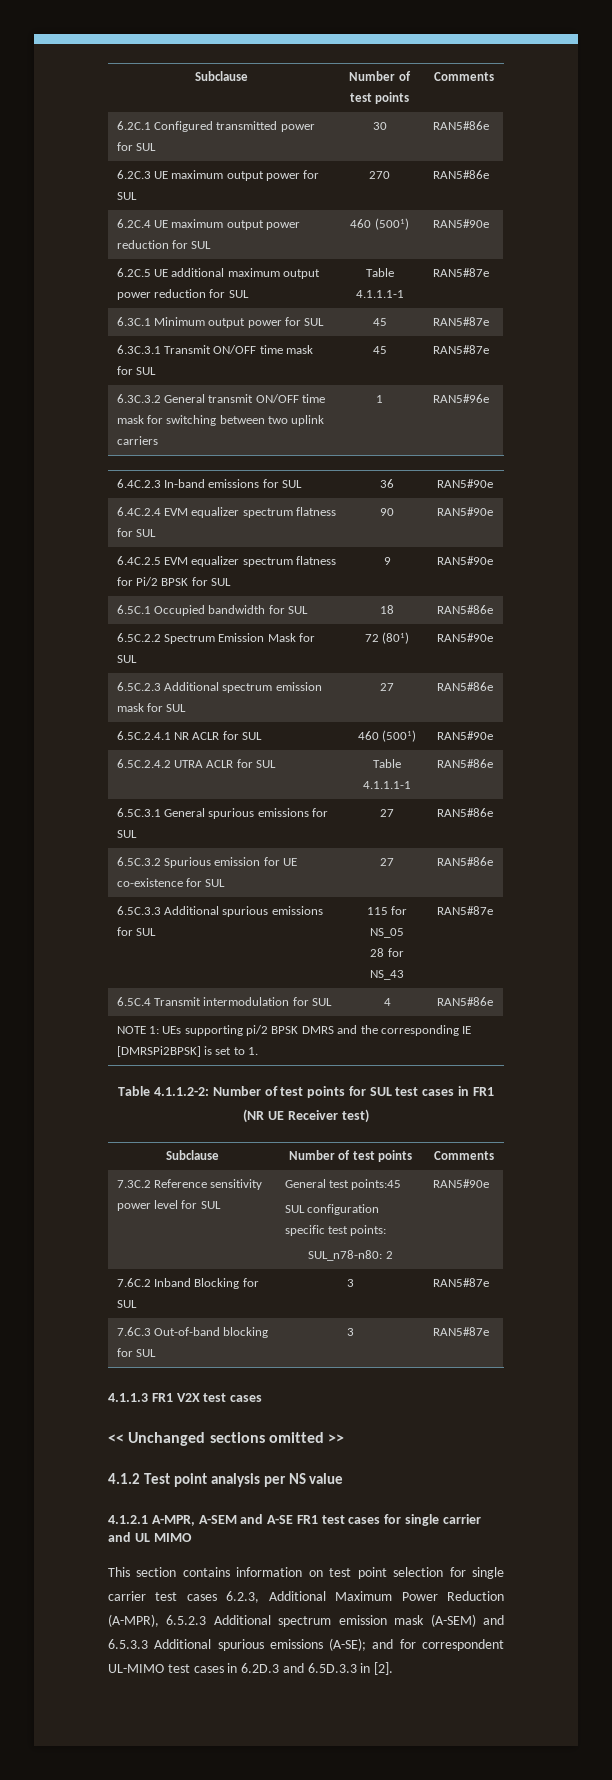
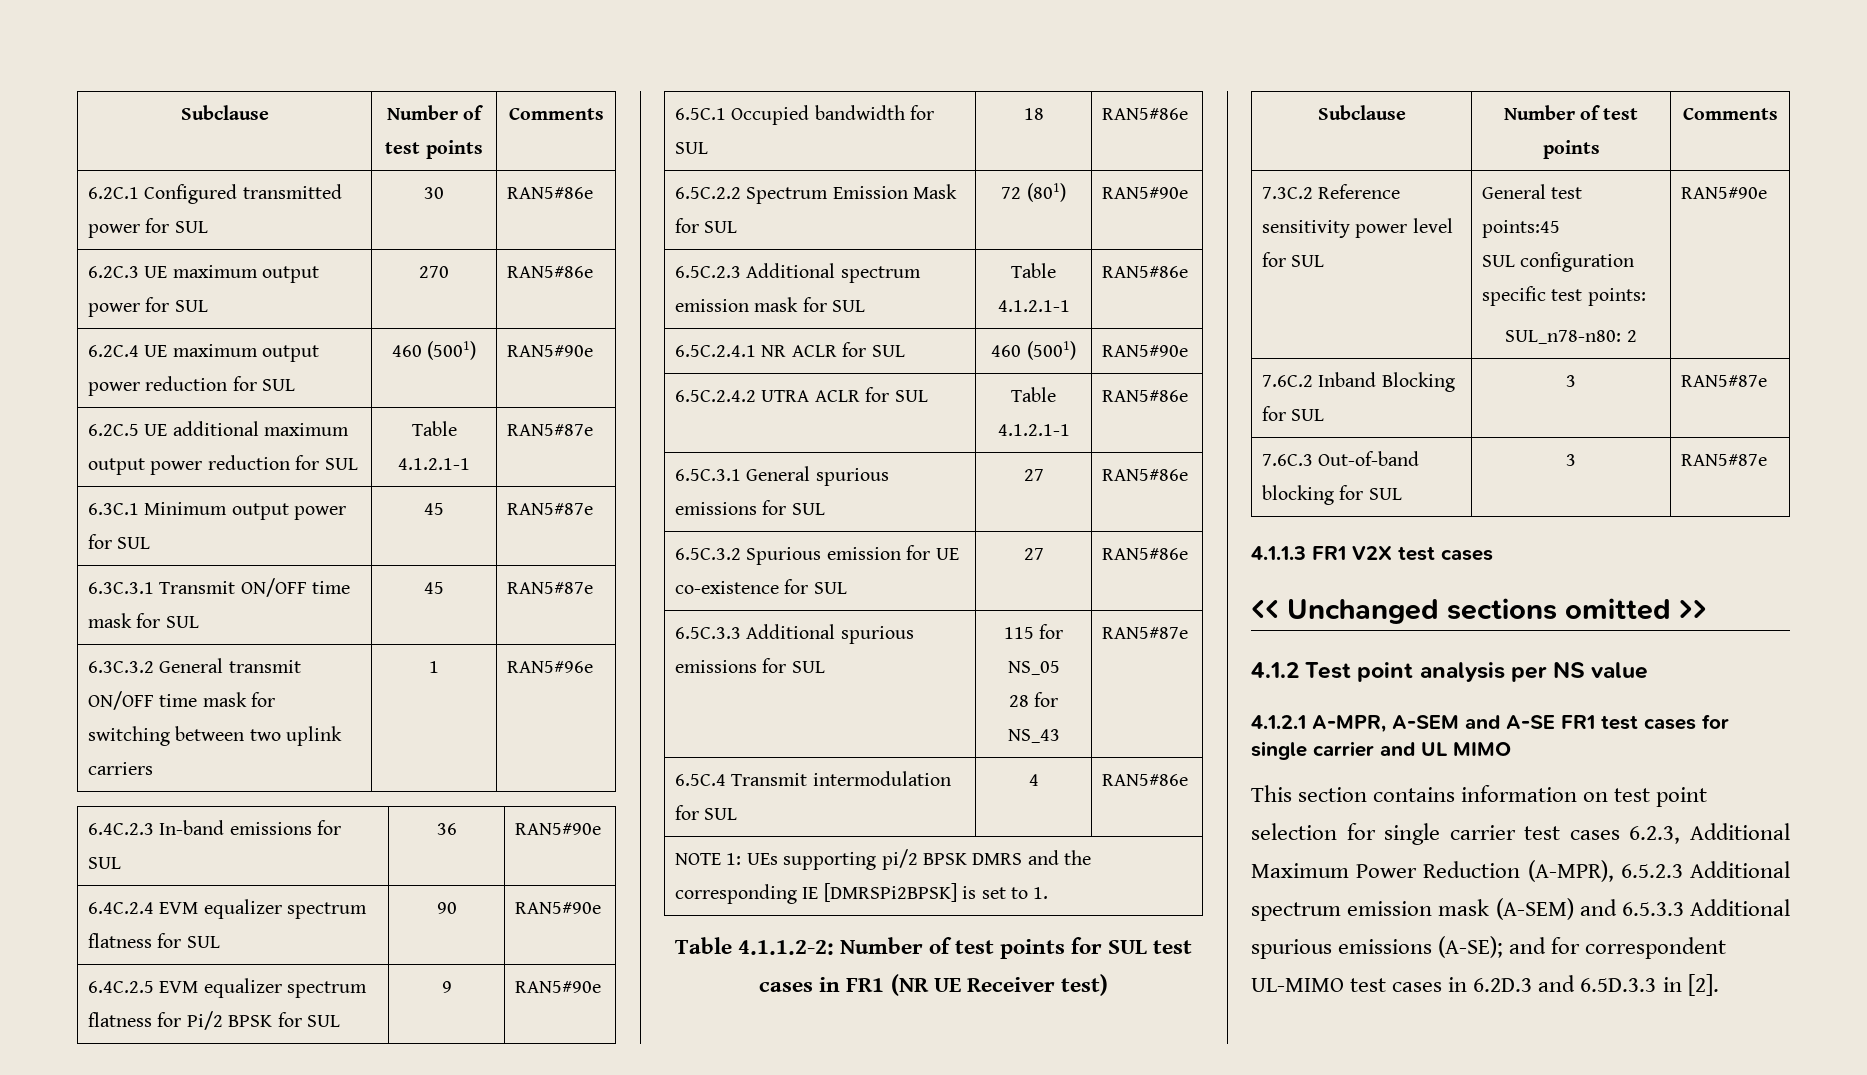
- 6.2C.5 UE additional maximum output power reduction for SUL | Table 4.1.1.1-1 | RAN5#87e
+ 6.2C.5 UE additional maximum output power reduction for SUL | Table 4.1.2.1-1 | RAN5#87e
- 6.5C.2.3 Additional spectrum emission mask for SUL | 27 | RAN5#86e
+ 6.5C.2.3 Additional spectrum emission mask for SUL | Table 4.1.2.1-1 | RAN5#86e
- 6.5C.2.4.2 UTRA ACLR for SUL | Table 4.1.1.1-1 | RAN5#86e
+ 6.5C.2.4.2 UTRA ACLR for SUL | Table 4.1.2.1-1 | RAN5#86e

